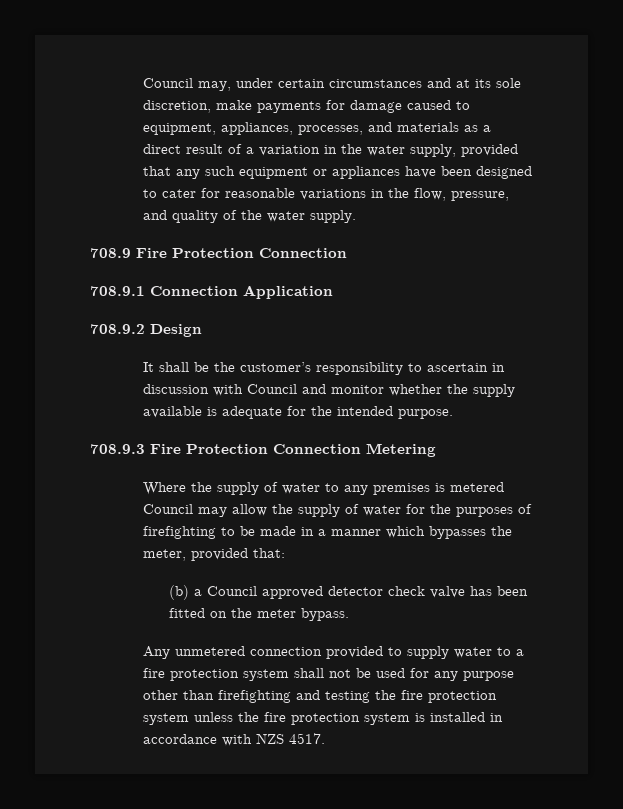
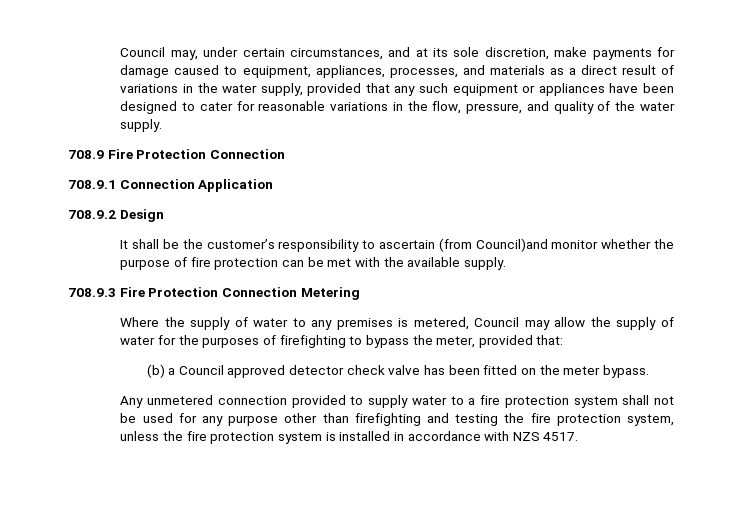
- Council may, under certain circumstances and at its sole discretion, make payments for damage caused to equipment, appliances, processes, and materials as a direct result of a variation in the water supply, provided that any such equipment or appliances have been designed to cater for reasonable variations in the flow, pressure, and quality of the water supply.
+ Council may, under certain circumstances, and at its sole discretion, make payments for damage caused to equipment, appliances, processes, and materials as a direct result of variations in the water supply, provided that any such equipment or appliances have been designed to cater for reasonable variations in the flow, pressure, and quality of the water supply.
- It shall be the customer’s responsibility to ascertain in discussion with Council and monitor whether the supply available is adequate for the intended purpose.
+ It shall be the customer’s responsibility to ascertain (from Council)and monitor whether the purpose of fire protection can be met with the available supply.
- Where the supply of water to any premises is metered Council may allow the supply of water for the purposes of firefighting to be made in a manner which bypasses the meter, provided that:
+ Where the supply of water to any premises is metered, Council may allow the supply of water for the purposes of firefighting to bypass the meter, provided that:
- Any unmetered connection provided to supply water to a fire protection system shall not be used for any purpose other than firefighting and testing the fire protection system unless the fire protection system is installed in accordance with NZS 4517.
+ Any unmetered connection provided to supply water to a fire protection system shall not be used for any purpose other than firefighting and testing the fire protection system, unless the fire protection system is installed in accordance with NZS 4517.

